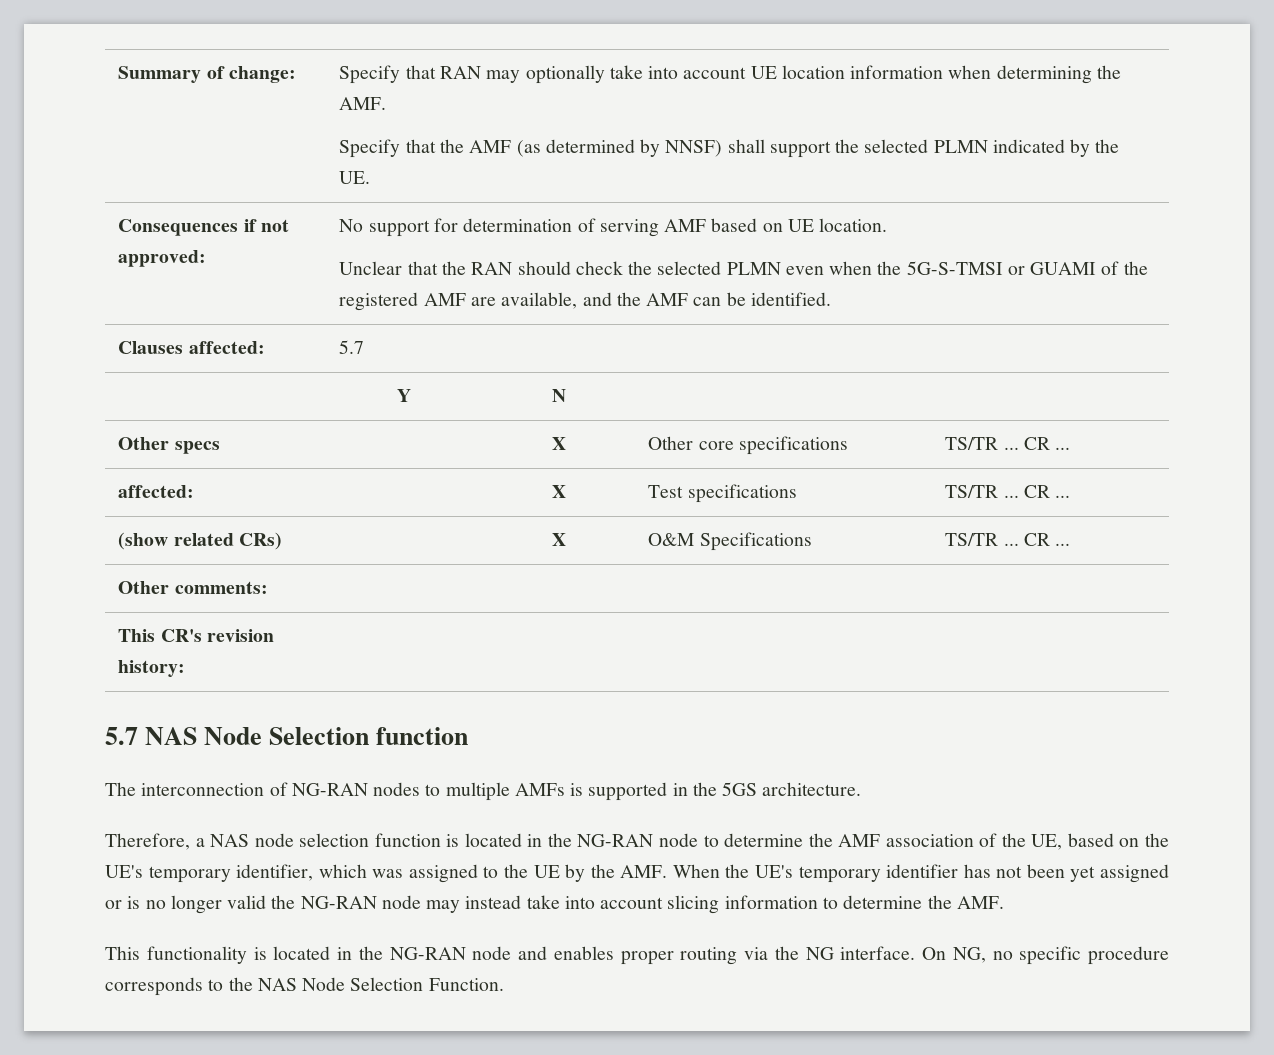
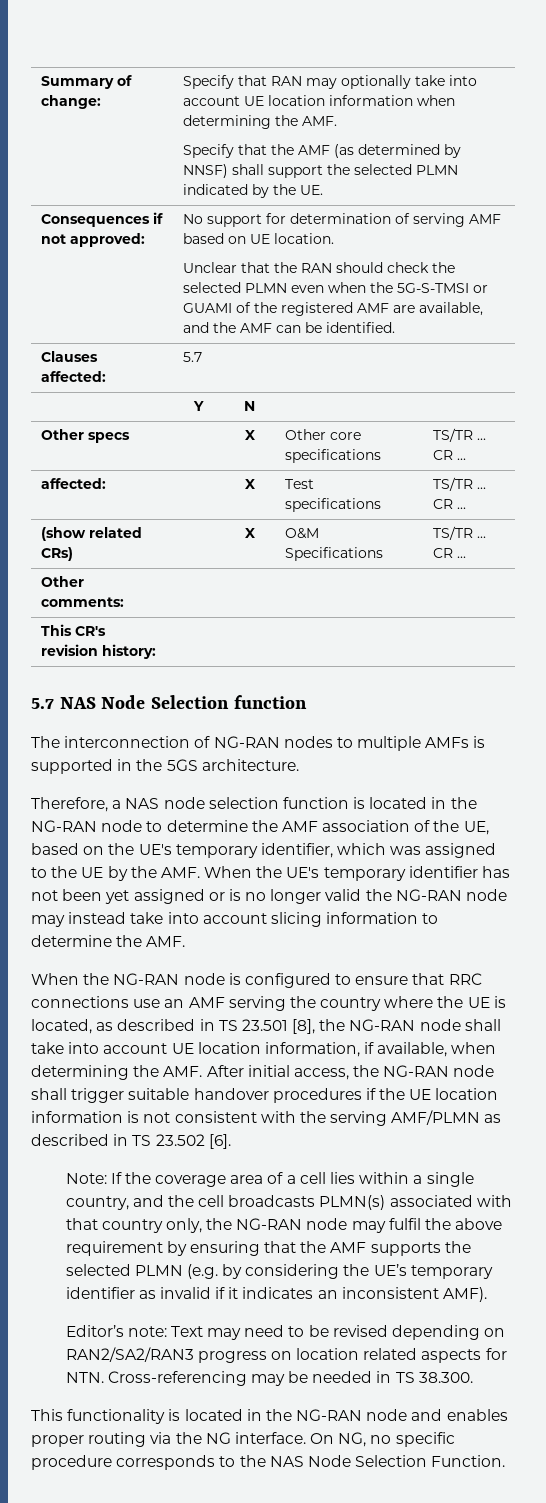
+ When the NG-RAN node is configured to ensure that RRC connections use an AMF serving the country where the UE is located, as described in TS 23.501 [8], the NG-RAN node shall take into account UE location information, if available, when determining the AMF. After initial access, the NG-RAN node shall trigger suitable handover procedures if the UE location information is not consistent with the serving AMF/PLMN as described in TS 23.502 [6].
+ Note: If the coverage area of a cell lies within a single country, and the cell broadcasts PLMN(s) associated with that country only, the NG-RAN node may fulfil the above requirement by ensuring that the AMF supports the selected PLMN (e.g. by considering the UE’s temporary identifier as invalid if it indicates an inconsistent AMF).
+ Editor’s note: Text may need to be revised depending on RAN2/SA2/RAN3 progress on location related aspects for NTN. Cross-referencing may be needed in TS 38.300.

